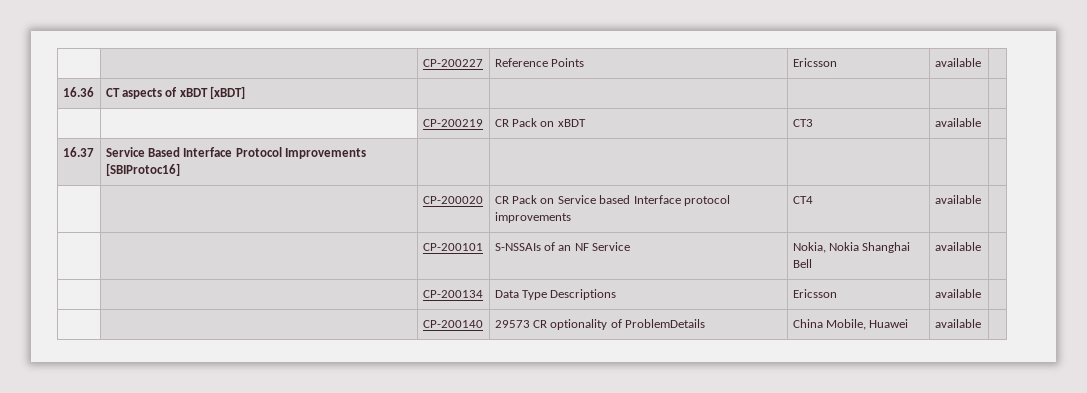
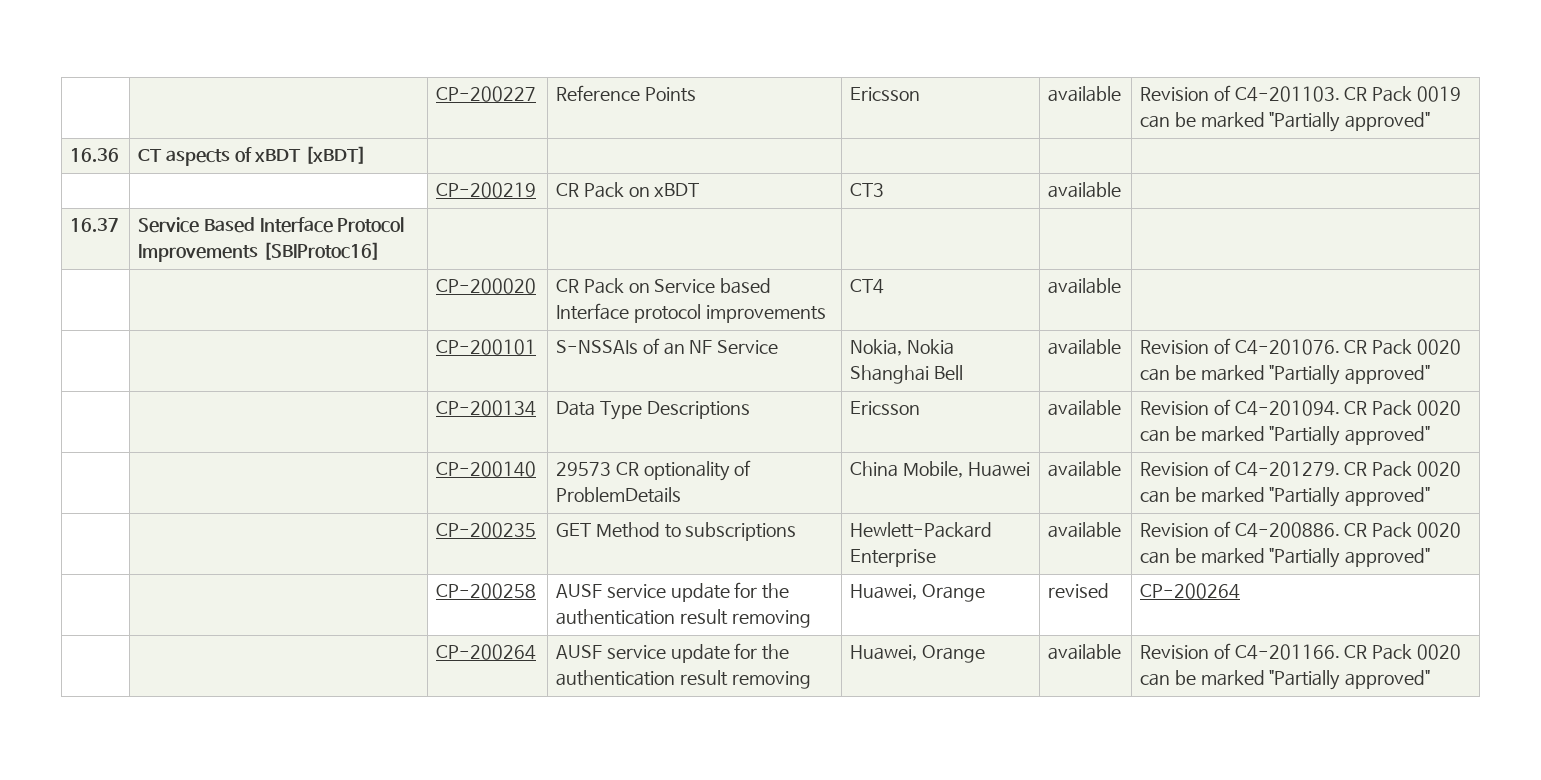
- | | CP-200227 | Reference Points | Ericsson | available |
+ | | CP-200227 | Reference Points | Ericsson | available | Revision of C4-201103. CR Pack 0019 can be marked "Partially approved"
- | | CP-200101 | S-NSSAIs of an NF Service | Nokia, Nokia Shanghai Bell | available |
+ | | CP-200101 | S-NSSAIs of an NF Service | Nokia, Nokia Shanghai Bell | available | Revision of C4-201076. CR Pack 0020 can be marked "Partially approved"
- | | CP-200134 | Data Type Descriptions | Ericsson | available |
+ | | CP-200134 | Data Type Descriptions | Ericsson | available | Revision of C4-201094. CR Pack 0020 can be marked "Partially approved"
- | | CP-200140 | 29573 CR optionality of ProblemDetails | China Mobile, Huawei | available |
+ | | CP-200140 | 29573 CR optionality of ProblemDetails | China Mobile, Huawei | available | Revision of C4-201279. CR Pack 0020 can be marked "Partially approved"
+ | | CP-200235 | GET Method to subscriptions | Hewlett-Packard Enterprise | available | Revision of C4-200886. CR Pack 0020 can be marked "Partially approved"
+ | | CP-200258 | AUSF service update for the authentication result removing | Huawei, Orange | revised | CP-200264
+ | | CP-200264 | AUSF service update for the authentication result removing | Huawei, Orange | available | Revision of C4-201166. CR Pack 0020 can be marked "Partially approved"

